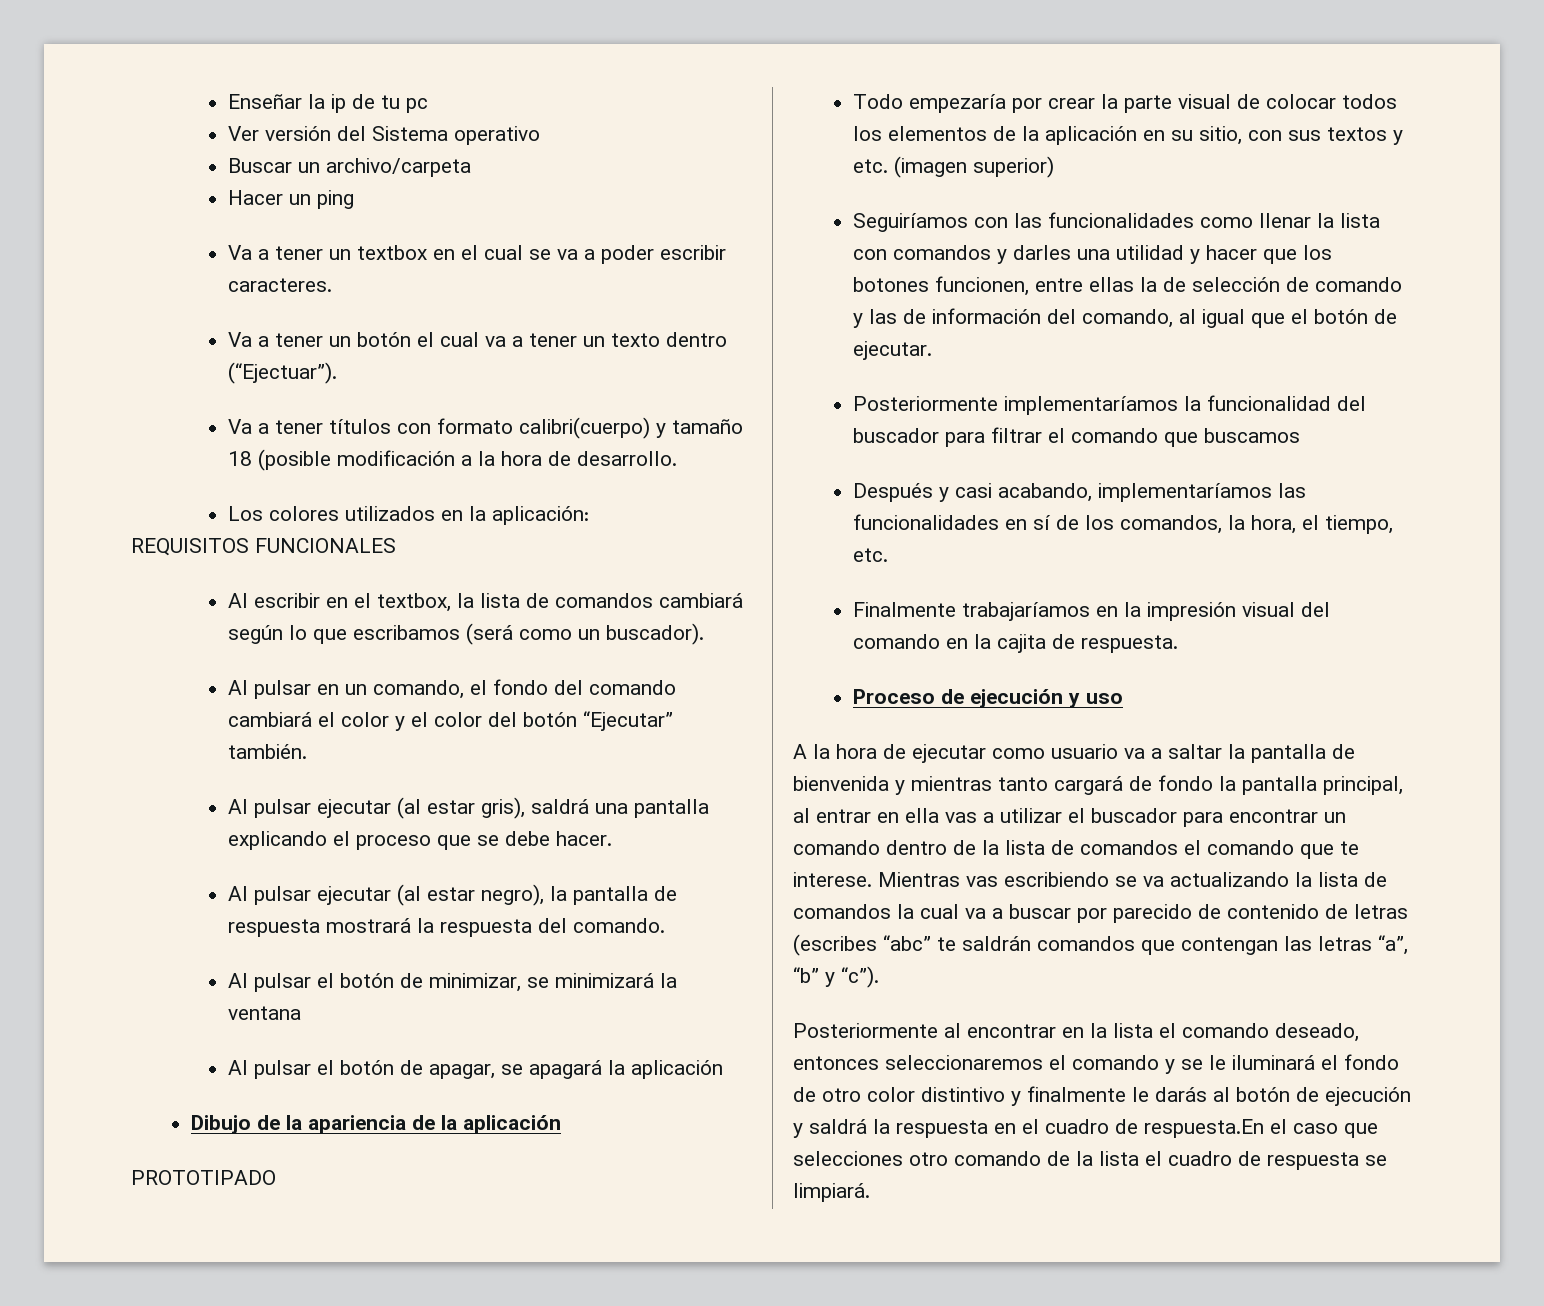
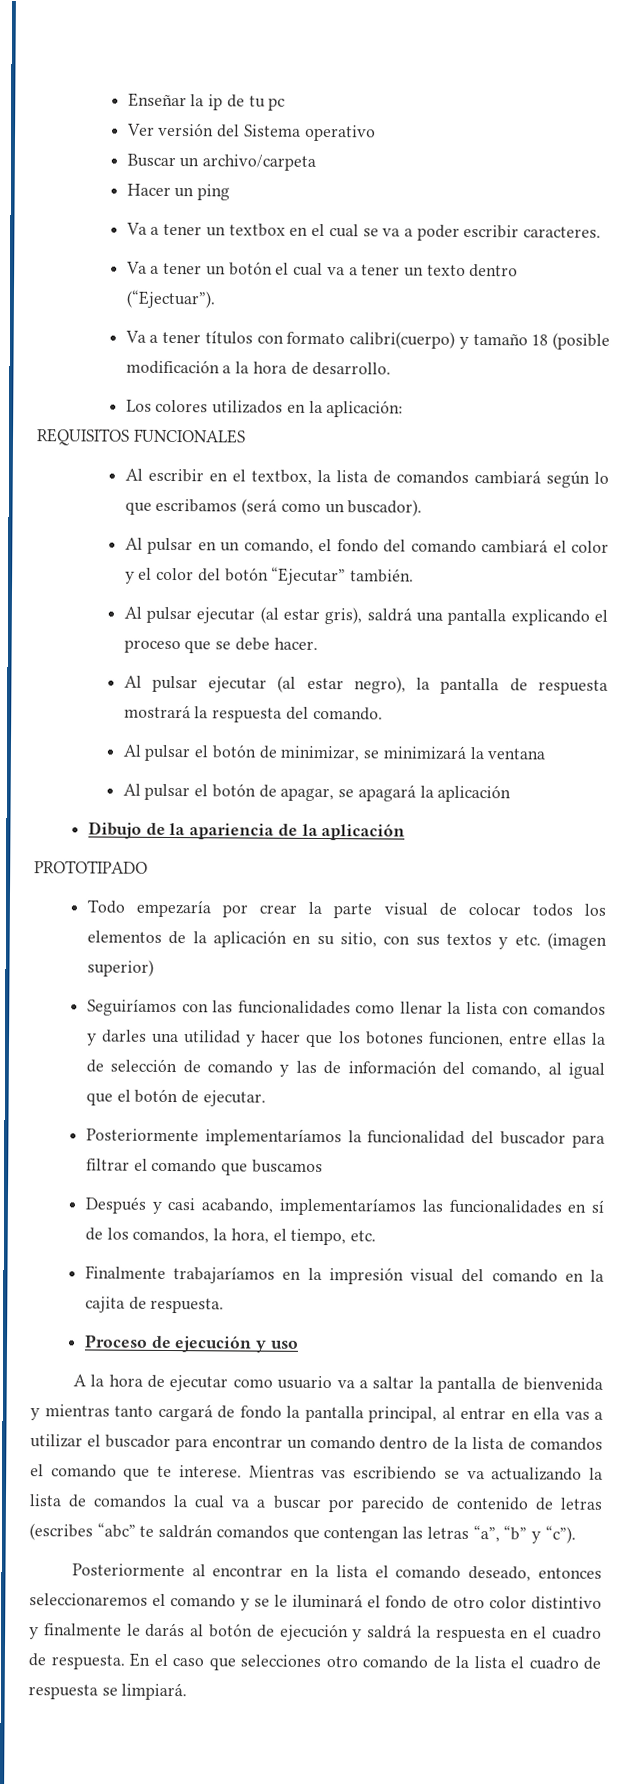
- Posteriormente al encontrar en la lista el comando deseado, entonces seleccionaremos el comando y se le iluminará el fondo de otro color distintivo y finalmente le darás al botón de ejecución y saldrá la respuesta en el cuadro de respuesta.En el caso que selecciones otro comando de la lista el cuadro de respuesta se limpiará.
+ Posteriormente al encontrar en la lista el comando deseado, entonces seleccionaremos el comando y se le iluminará el fondo de otro color distintivo y finalmente le darás al botón de ejecución y saldrá la respuesta en el cuadro de respuesta. En el caso que selecciones otro comando de la lista el cuadro de respuesta se limpiará.

